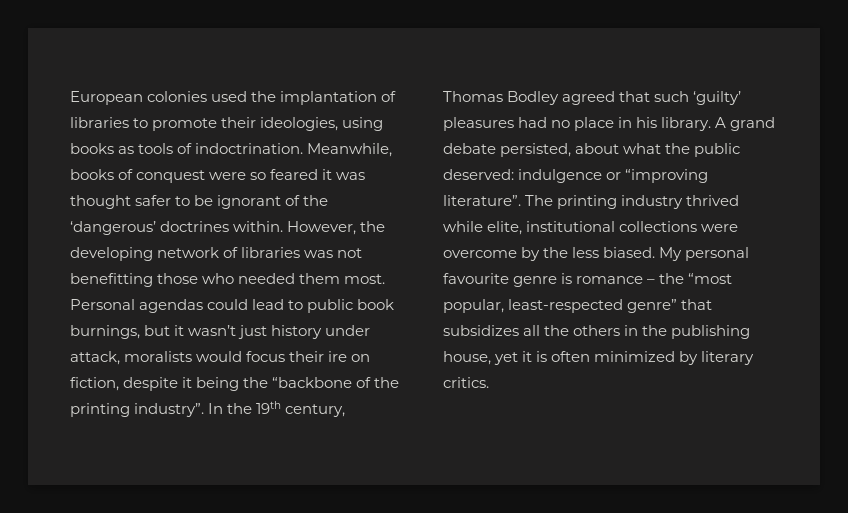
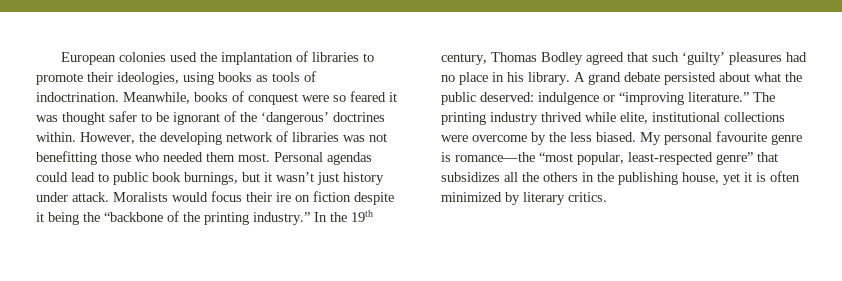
- Personal agendas could lead to public book burnings, but it wasn’t just history under attack, moralists would focus their ire on fiction, despite it being the “backbone of the printing industry”.
+ Personal agendas could lead to public book burnings, but it wasn’t just history under attack. Moralists would focus their ire on fiction despite it being the “backbone of the printing industry.”
- A grand debate persisted, about what the public deserved: indulgence or “improving literature”.
+ A grand debate persisted about what the public deserved: indulgence or “improving literature.”
- My personal favourite genre is romance – the “most popular, least-respected genre” that subsidizes all the others in the publishing house, yet it is often minimized by literary critics.
+ My personal favourite genre is romance—the “most popular, least-respected genre” that subsidizes all the others in the publishing house, yet it is often minimized by literary critics.

